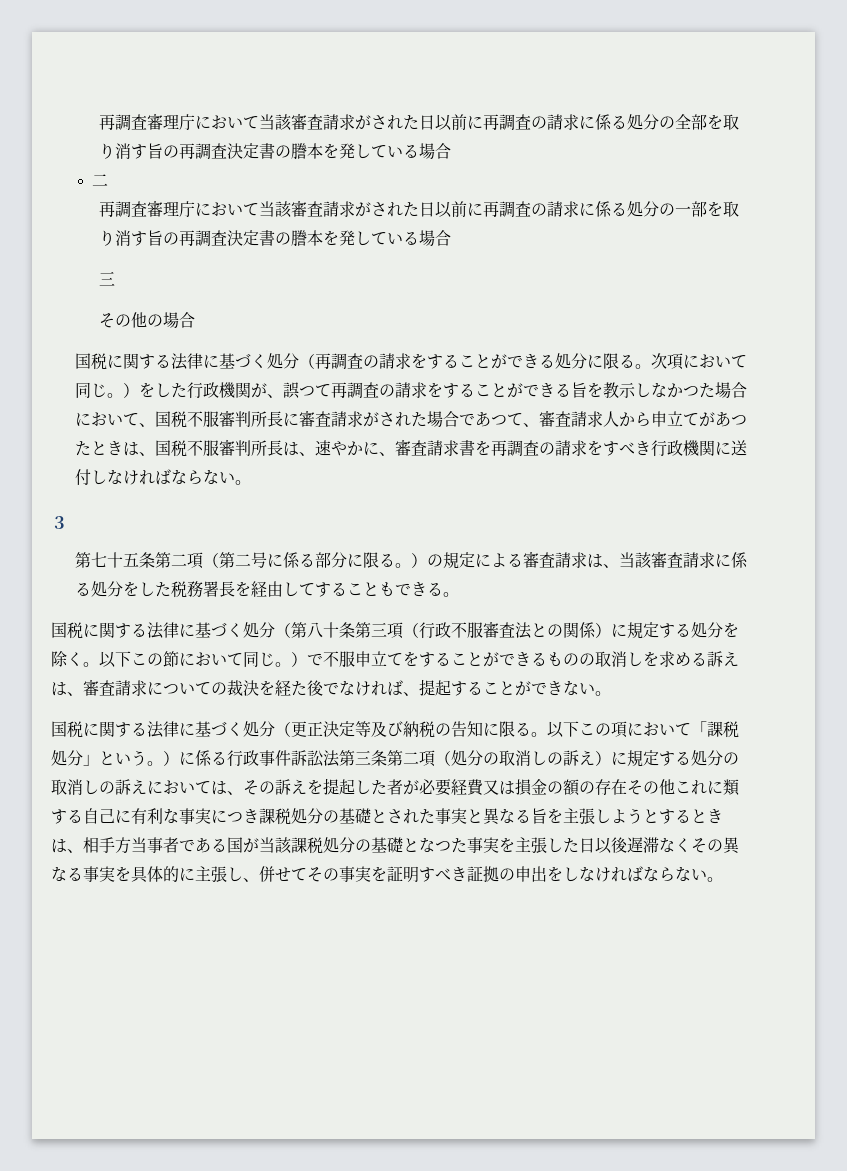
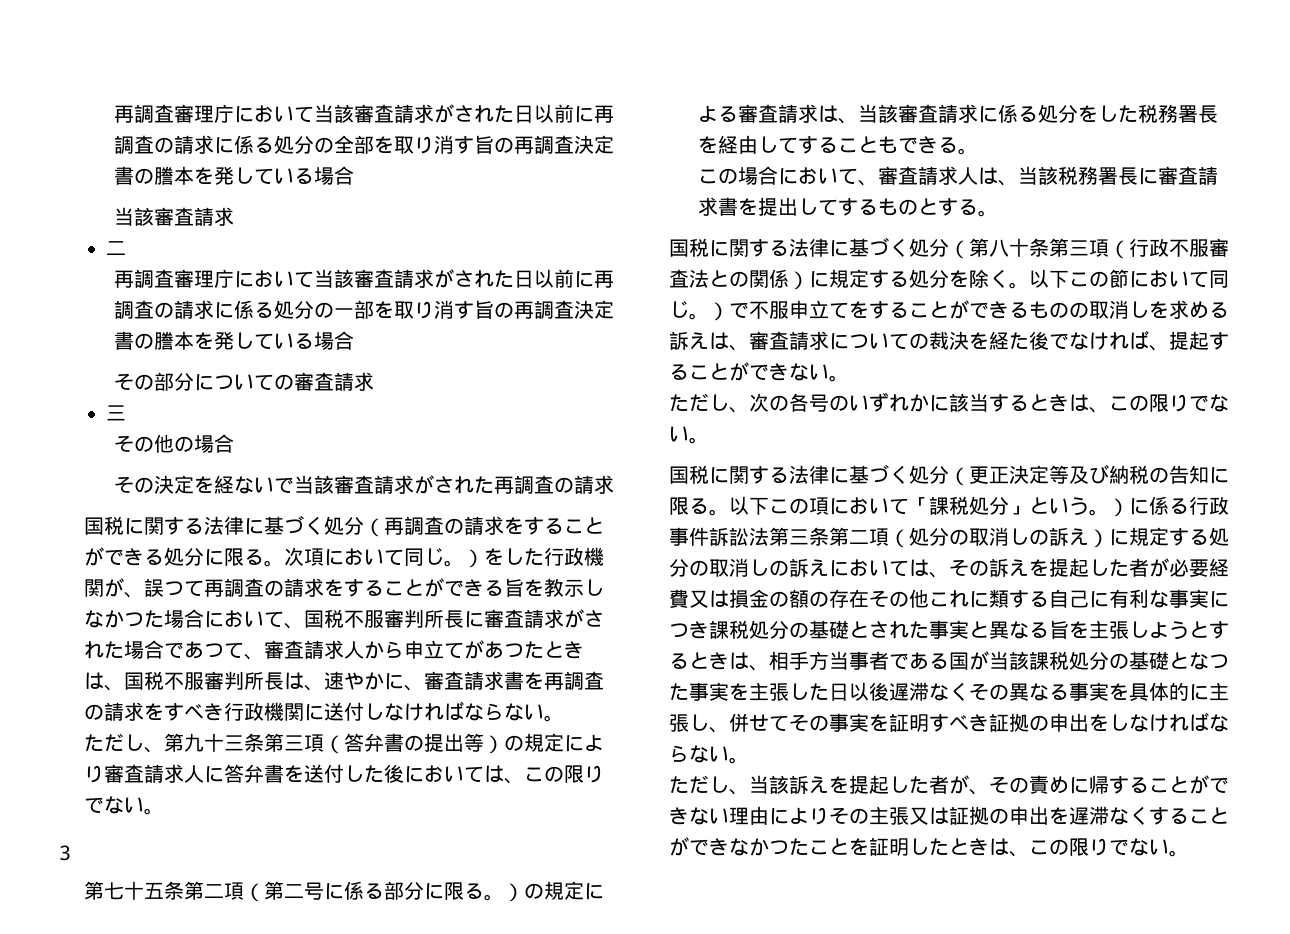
  再調査審理庁において当該審査請求がされた日以前に再調査の請求に係る処分の全部を取り消す旨の再調査決定書の謄本を発している場合
+ 当該審査請求
  再調査審理庁において当該審査請求がされた日以前に再調査の請求に係る処分の一部を取り消す旨の再調査決定書の謄本を発している場合
+ その部分についての審査請求
  三
  その他の場合
+ その決定を経ないで当該審査請求がされた再調査の請求
+ ただし、第九十三条第三項（答弁書の提出等）の規定により審査請求人に答弁書を送付した後においては、この限りでない。
+ この場合において、審査請求人は、当該税務署長に審査請求書を提出してするものとする。
+ ただし、次の各号のいずれかに該当するときは、この限りでない。
+ ただし、当該訴えを提起した者が、その責めに帰することができない理由によりその主張又は証拠の申出を遅滞なくすることができなかつたことを証明したときは、この限りでない。

